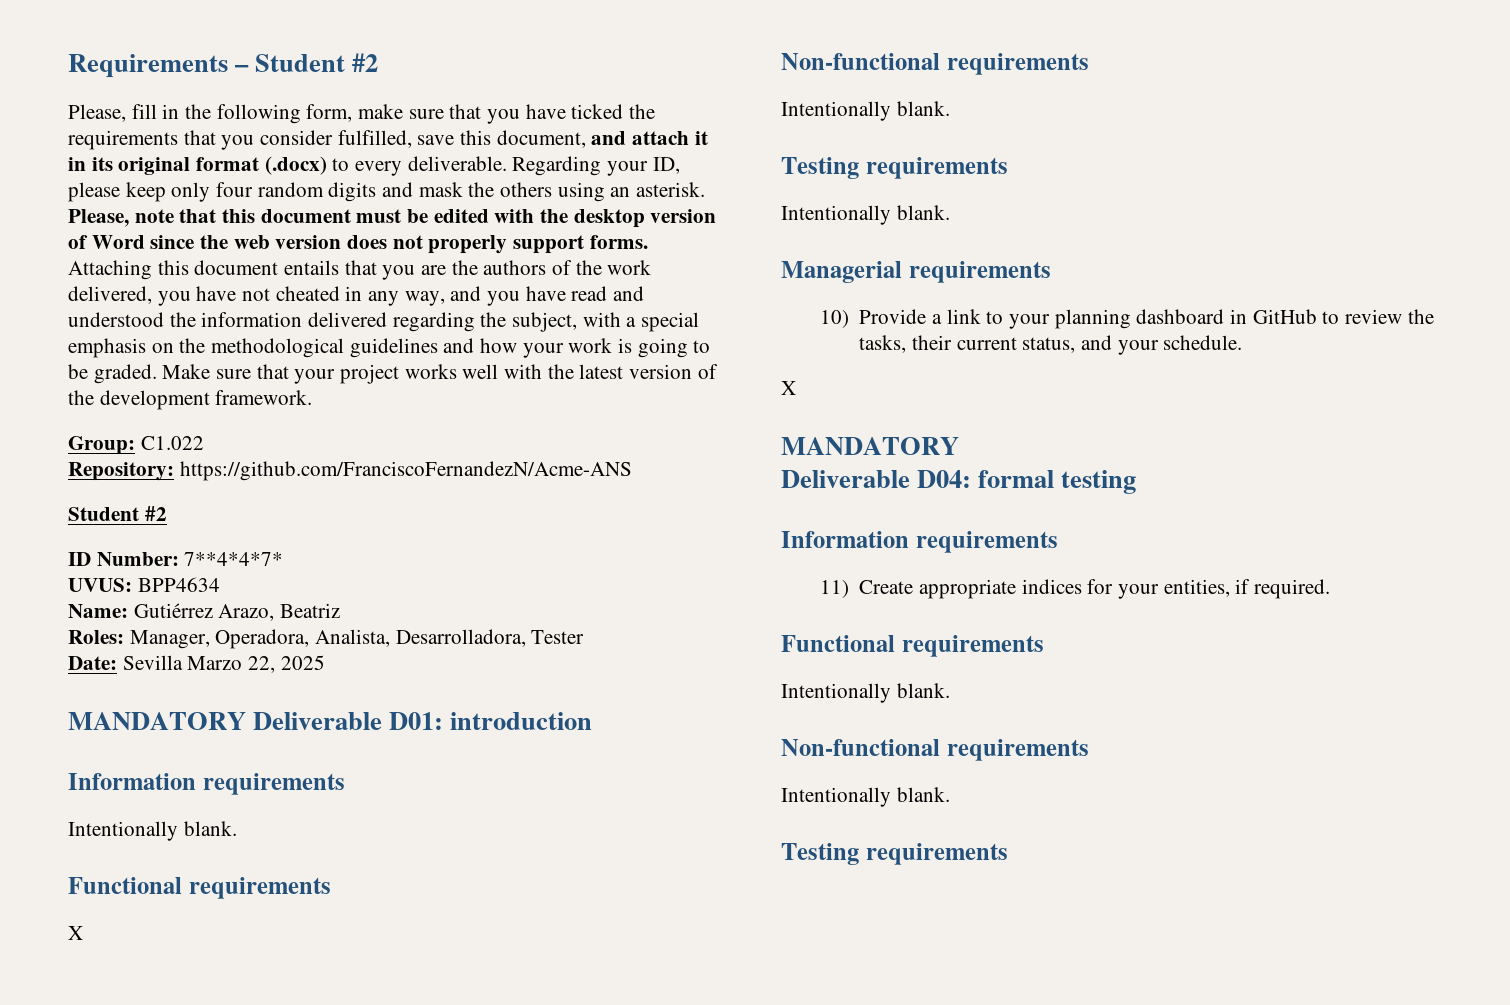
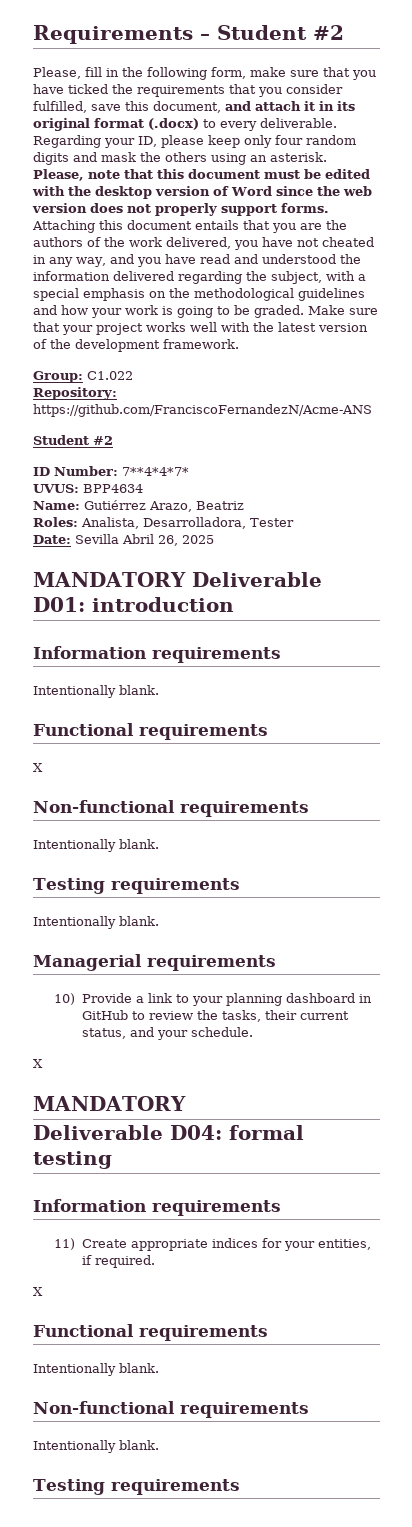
- Roles: Manager, Operadora, Analista, Desarrolladora, Tester
+ Roles: Analista, Desarrolladora, Tester
- Date: Sevilla Marzo 22, 2025
+ Date: Sevilla Abril 26, 2025
  11) Create appropriate indices for your entities, if required.
+ X

